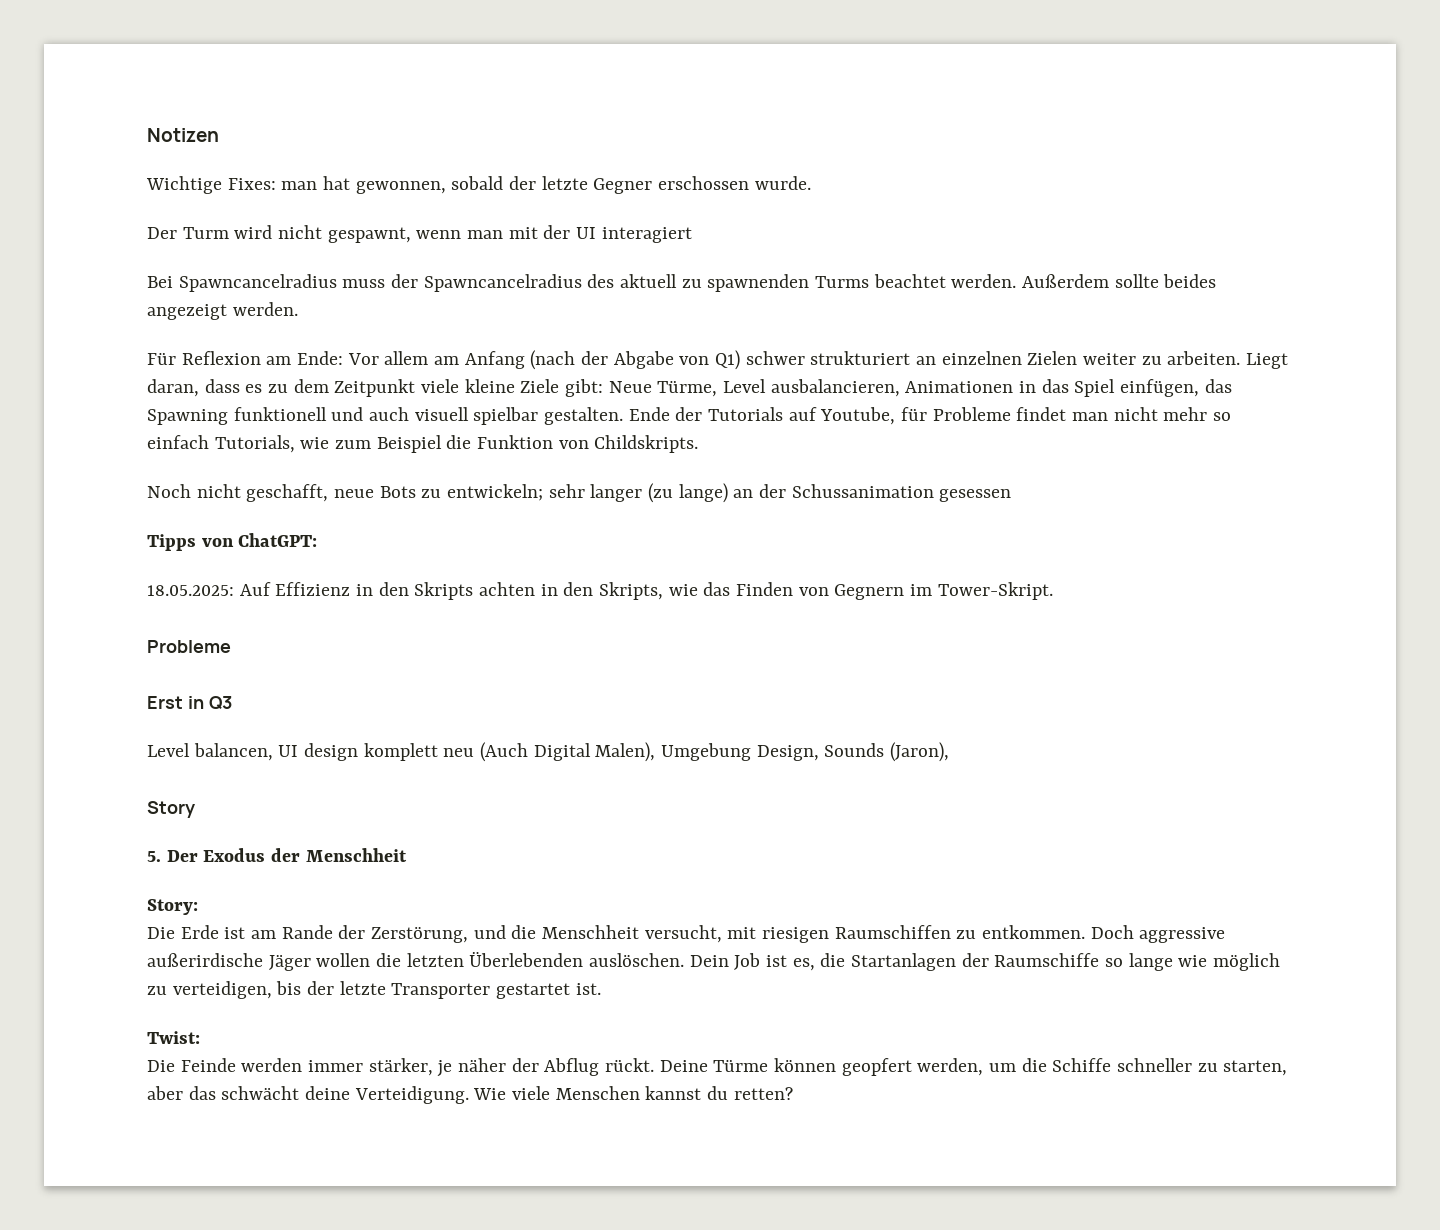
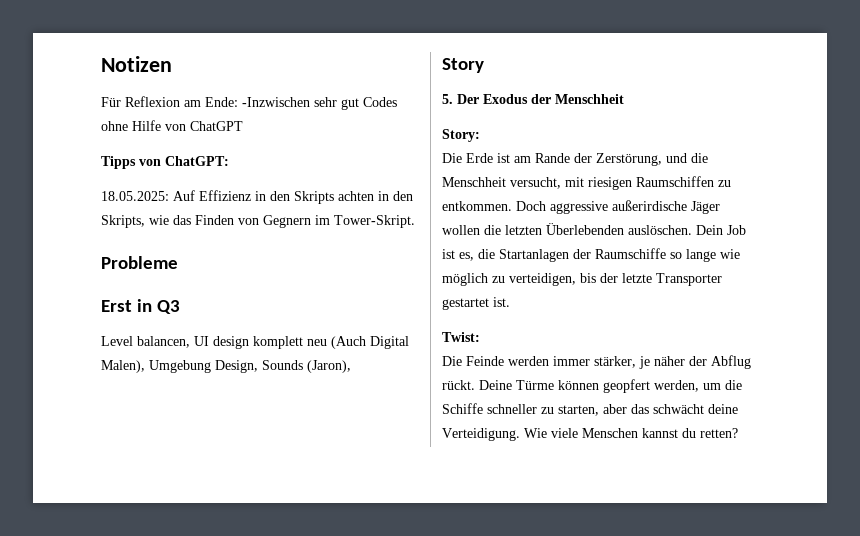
- Wichtige Fixes: man hat gewonnen, sobald der letzte Gegner erschossen wurde.
- Der Turm wird nicht gespawnt, wenn man mit der UI interagiert
- Bei Spawncancelradius muss der Spawncancelradius des aktuell zu spawnenden Turms beachtet werden. Außerdem sollte beides angezeigt werden.
- Für Reflexion am Ende: Vor allem am Anfang (nach der Abgabe von Q1) schwer strukturiert an einzelnen Zielen weiter zu arbeiten. Liegt daran, dass es zu dem Zeitpunkt viele kleine Ziele gibt: Neue Türme, Level ausbalancieren, Animationen in das Spiel einfügen, das Spawning funktionell und auch visuell spielbar gestalten. Ende der Tutorials auf Youtube, für Probleme findet man nicht mehr so einfach Tutorials, wie zum Beispiel die Funktion von Childskripts.
- Noch nicht geschafft, neue Bots zu entwickeln; sehr langer (zu lange) an der Schussanimation gesessen
+ Für Reflexion am Ende: -Inzwischen sehr gut Codes ohne Hilfe von ChatGPT

